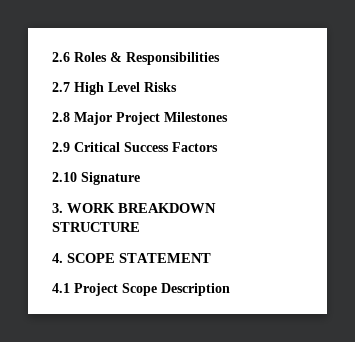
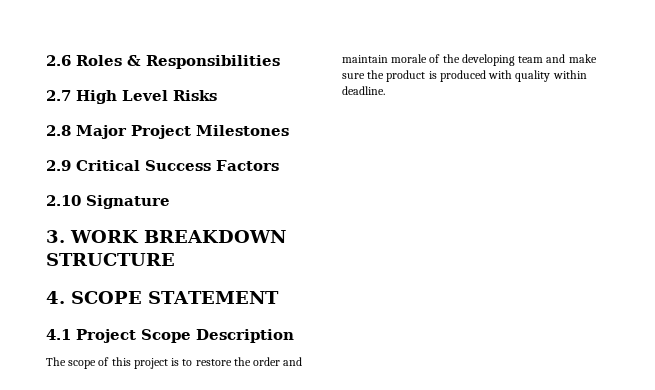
+ The scope of this project is to restore the order and maintain morale of the developing team and make sure the product is produced with quality within deadline.

